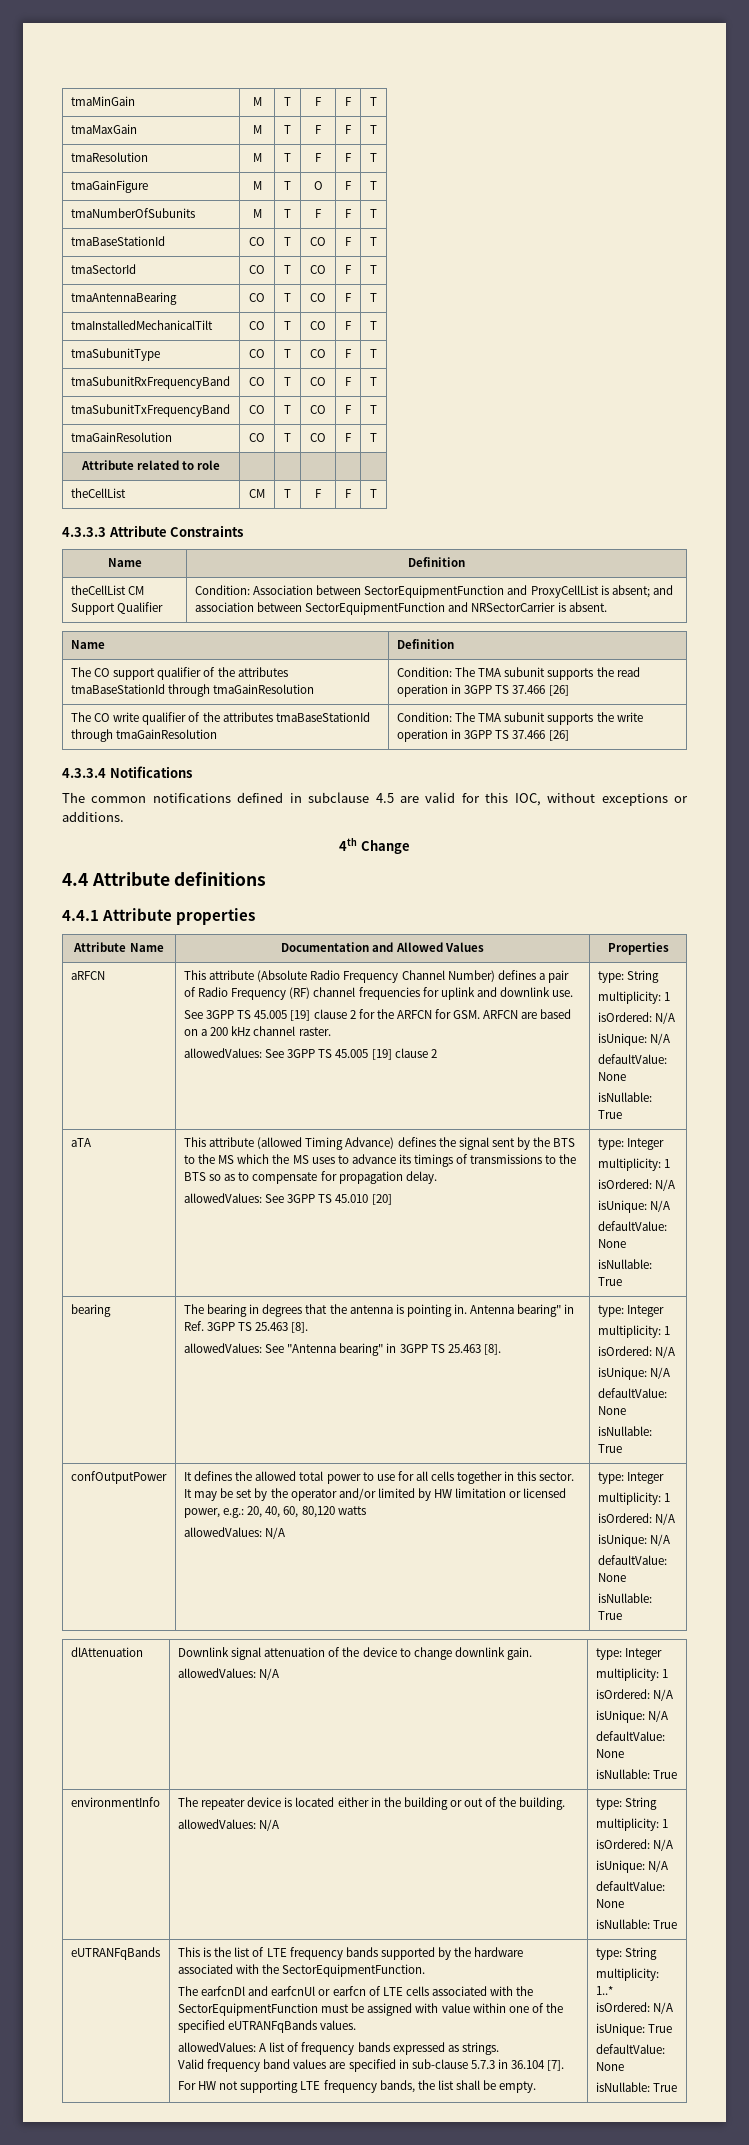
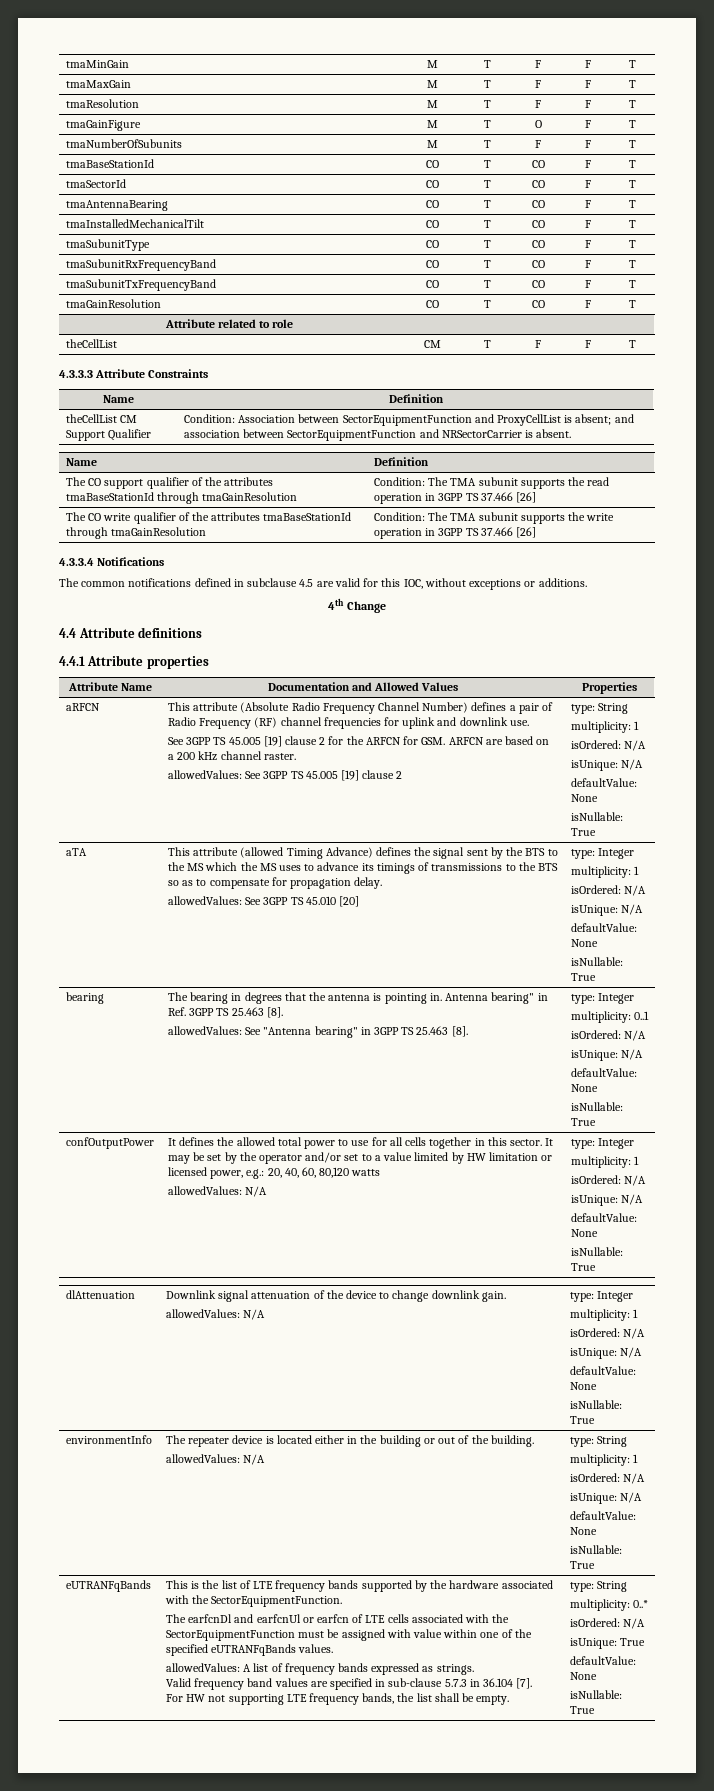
  bearing | The bearing in degrees that the antenna is pointing in. Antenna bearing" in Ref. 3GPP TS 25.463 [8].
  allowedValues: See "Antenna bearing" in 3GPP TS 25.463 [8]. | type: Integer
- multiplicity: 1
+ multiplicity: 0..1
- It may be set by the operator and/or limited by HW limitation or licensed power, e.g.: 20, 40, 60, 80,120 watts
+ It may be set by the operator and/or set to a value limited by HW limitation or licensed power, e.g.: 20, 40, 60, 80,120 watts
- multiplicity: 1..*
+ multiplicity: 0..*

